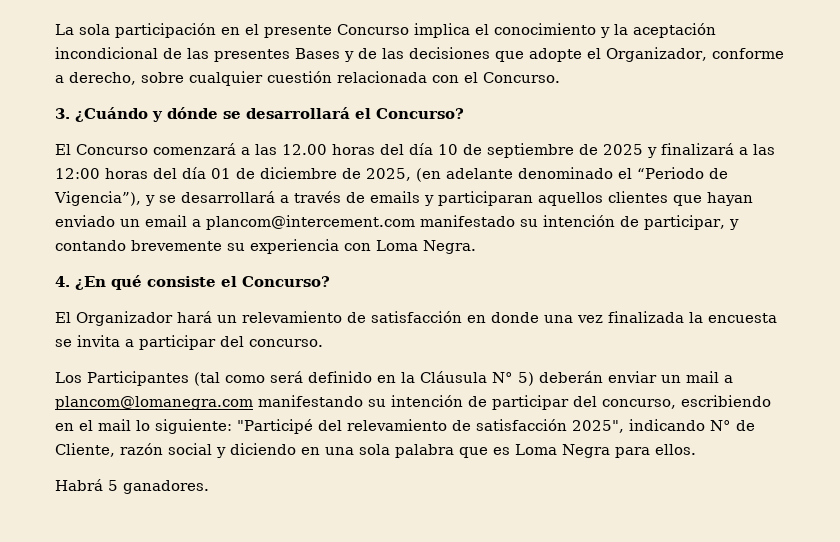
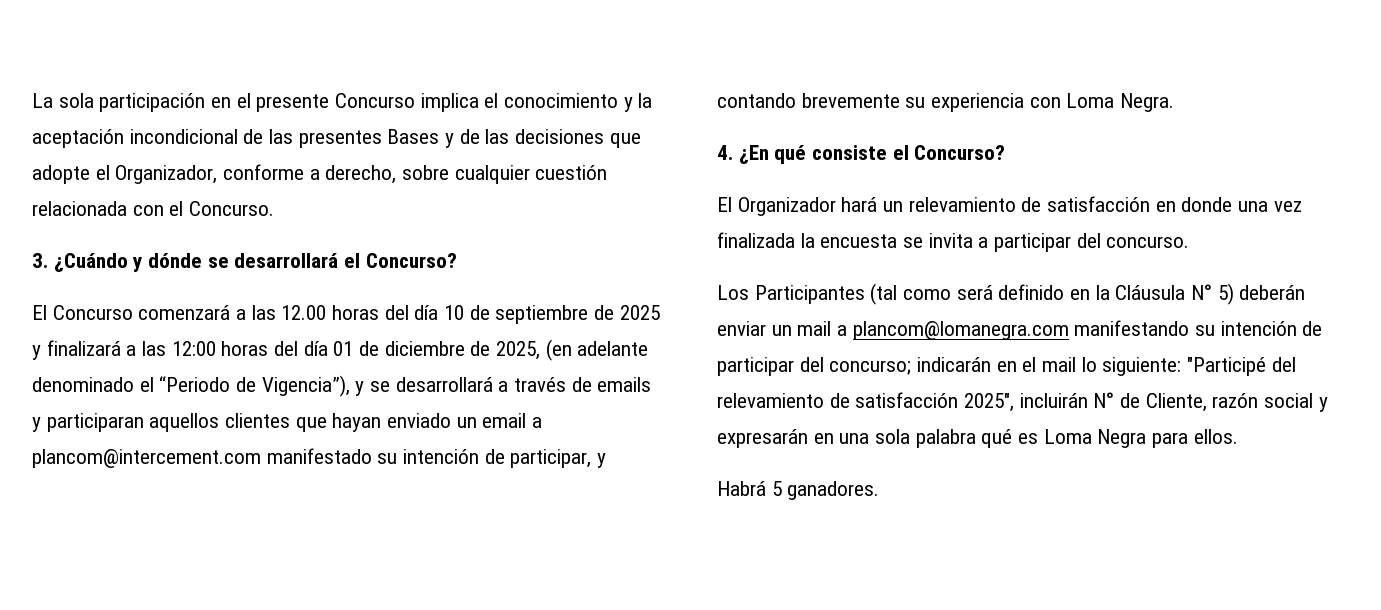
- Los Participantes (tal como será definido en la Cláusula N° 5) deberán enviar un mail a plancom@lomanegra.com manifestando su intención de participar del concurso, escribiendo en el mail lo siguiente: "Participé del relevamiento de satisfacción 2025", indicando N° de Cliente, razón social y diciendo en una sola palabra que es Loma Negra para ellos.
+ Los Participantes (tal como será definido en la Cláusula N° 5) deberán enviar un mail a plancom@lomanegra.com manifestando su intención de participar del concurso; indicarán en el mail lo siguiente: "Participé del relevamiento de satisfacción 2025", incluirán N° de Cliente, razón social y expresarán en una sola palabra qué es Loma Negra para ellos.

